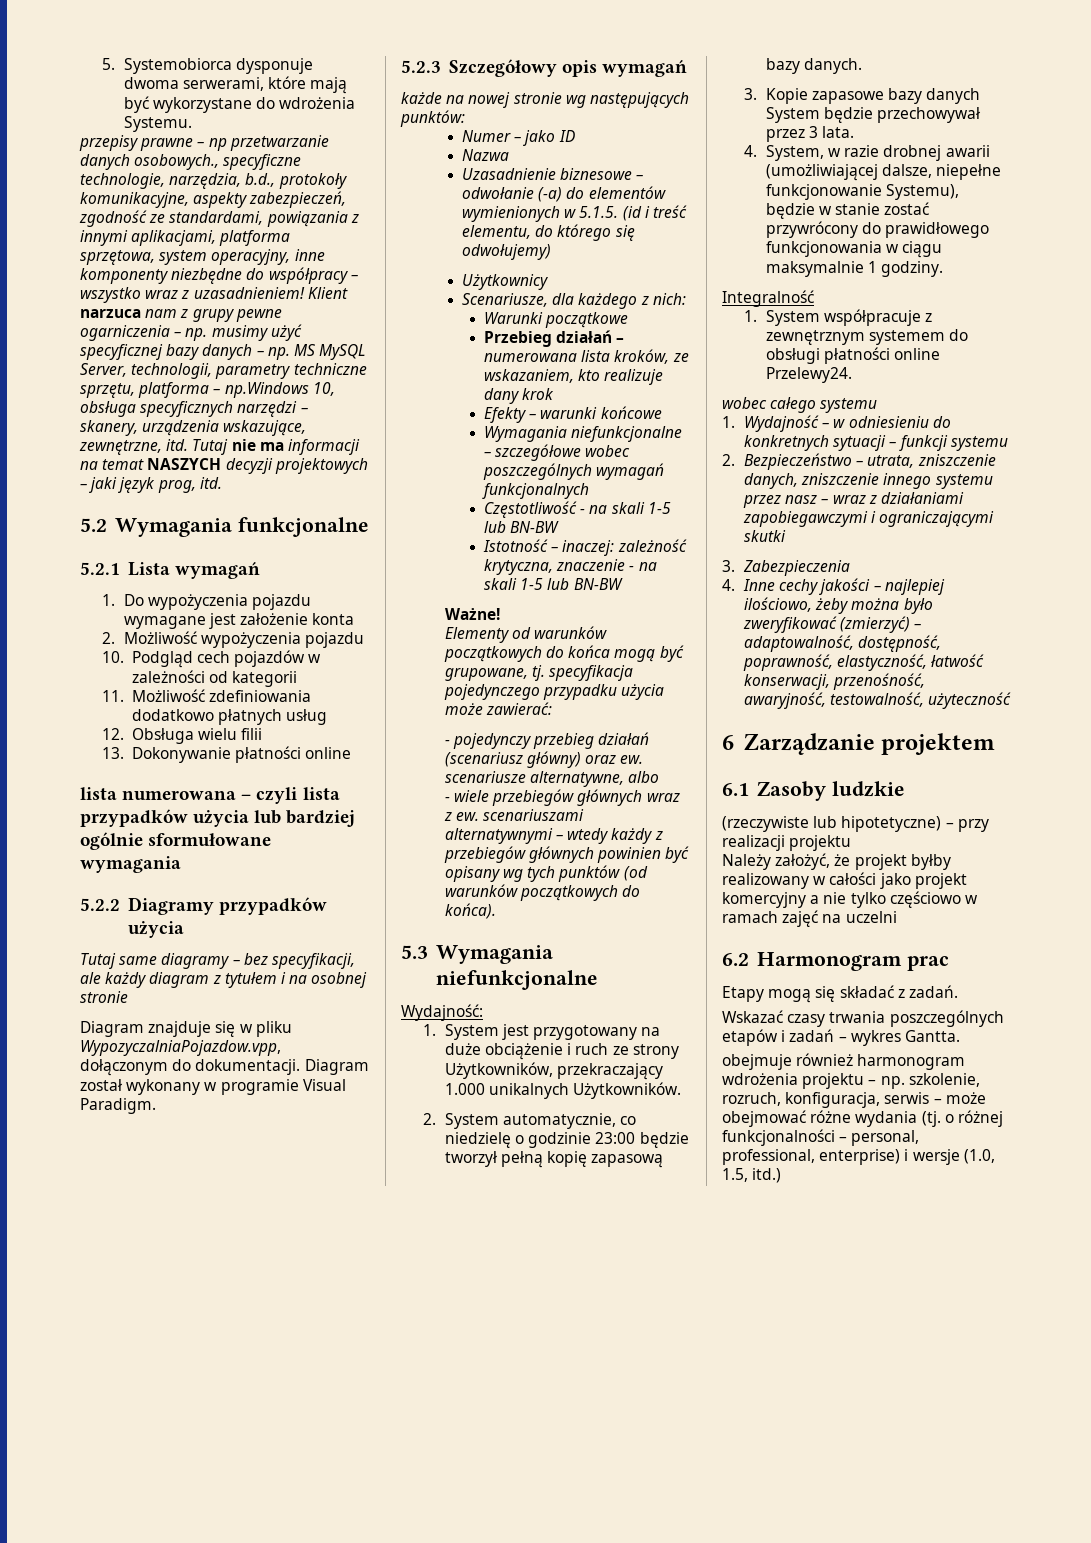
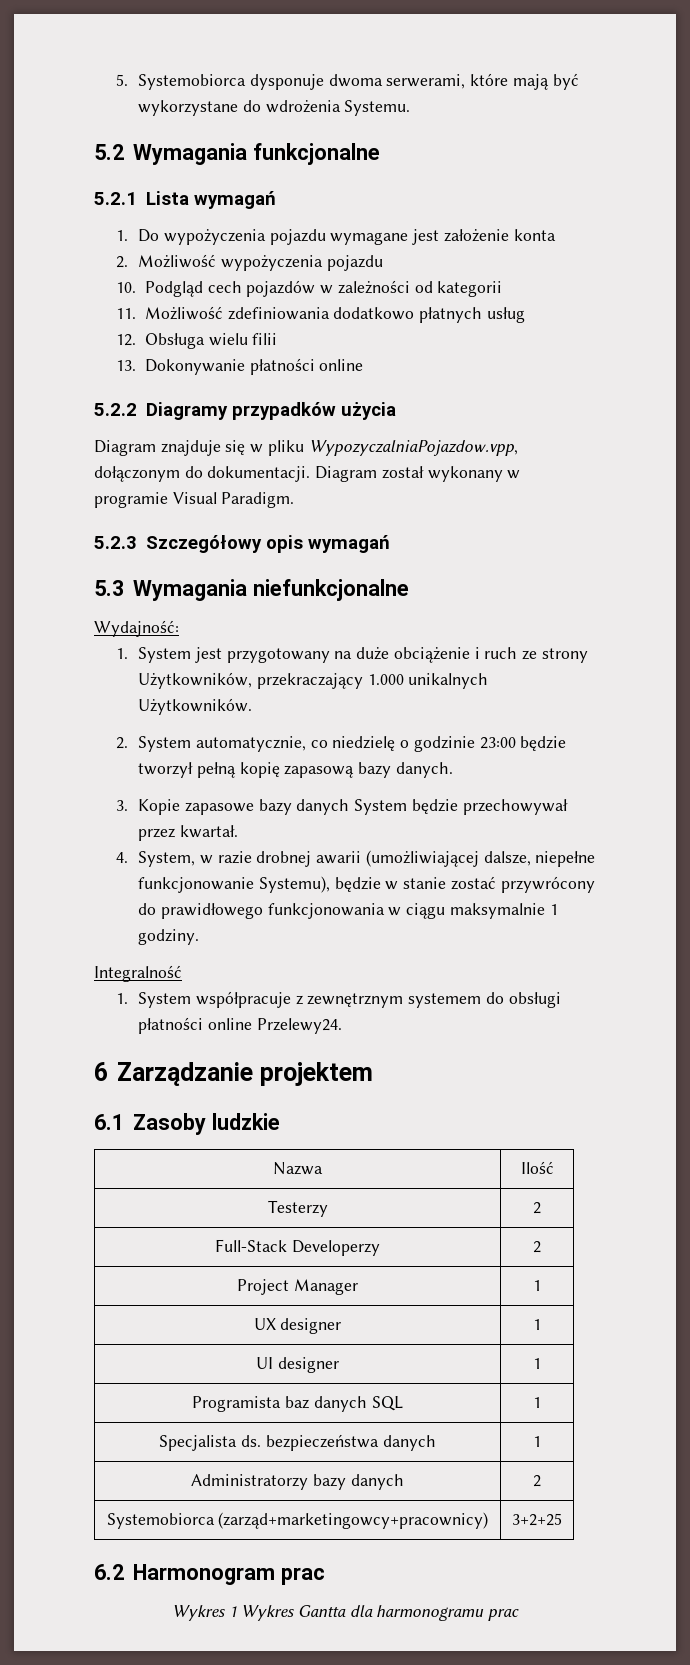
- przepisy prawne – np przetwarzanie danych osobowych., specyficzne technologie, narzędzia, b.d., protokoły komunikacyjne, aspekty zabezpieczeń, zgodność ze standardami, powiązania z innymi aplikacjami, platforma sprzętowa, system operacyjny, inne komponenty niezbędne do współpracy – wszystko wraz z uzasadnieniem! Klient narzuca nam z grupy pewne ogarniczenia – np. musimy użyć specyficznej bazy danych – np. MS MySQL Server, technologii, parametry techniczne sprzętu, platforma – np.Windows 10, obsługa specyficznych narzędzi – skanery, urządzenia wskazujące, zewnętrzne, itd. Tutaj nie ma informacji na temat NASZYCH decyzji projektowych – jaki język prog, itd.
- lista numerowana – czyli lista przypadków użycia lub bardziej ogólnie sformułowane wymagania
  5.2.2 Diagramy przypadków użycia
- Tutaj same diagramy – bez specyfikacji, ale każdy diagram z tytułem i na osobnej stronie
- każde na nowej stronie wg następujących punktów:
- Numer – jako ID
- Nazwa
- Uzasadnienie biznesowe – odwołanie (-a) do elementów wymienionych w 5.1.5. (id i treść elementu, do którego się odwołujemy)
- Użytkownicy
- Scenariusze, dla każdego z nich:
- Warunki początkowe
- Przebieg działań – numerowana lista kroków, ze wskazaniem, kto realizuje dany krok
- Efekty – warunki końcowe
- Wymagania niefunkcjonalne – szczegółowe wobec poszczególnych wymagań funkcjonalnych
- Częstotliwość - na skali 1-5 lub BN-BW
- Istotność – inaczej: zależność krytyczna, znaczenie - na skali 1-5 lub BN-BW
- Ważne!
- Elementy od warunków początkowych do końca mogą być grupowane, tj. specyfikacja pojedynczego przypadku użycia może zawierać:
- - pojedynczy przebieg działań (scenariusz główny) oraz ew. scenariusze alternatywne, albo
- - wiele przebiegów głównych wraz z ew. scenariuszami alternatywnymi – wtedy każdy z przebiegów głównych powinien być opisany wg tych punktów (od warunków początkowych do końca).
- 3. Kopie zapasowe bazy danych System będzie przechowywał przez 3 lata.
+ 3. Kopie zapasowe bazy danych System będzie przechowywał przez kwartał.
- wobec całego systemu
- 1. Wydajność – w odniesieniu do konkretnych sytuacji – funkcji systemu
- 2. Bezpieczeństwo – utrata, zniszczenie danych, zniszczenie innego systemu przez nasz – wraz z działaniami zapobiegawczymi i ograniczającymi skutki
- 3. Zabezpieczenia
- 4. Inne cechy jakości – najlepiej ilościowo, żeby można było zweryfikować (zmierzyć) – adaptowalność, dostępność, poprawność, elastyczność, łatwość konserwacji, przenośność, awaryjność, testowalność, użyteczność
- (rzeczywiste lub hipotetyczne) – przy realizacji projektu
- Należy założyć, że projekt byłby realizowany w całości jako projekt komercyjny a nie tylko częściowo w ramach zajęć na uczelni
+ Nazwa | Ilość
+ Testerzy | 2
+ Full-Stack Developerzy | 2
+ Project Manager | 1
+ UX designer | 1
+ UI designer | 1
+ Programista baz danych SQL | 1
+ Specjalista ds. bezpieczeństwa danych | 1
+ Administratorzy bazy danych | 2
+ Systemobiorca (zarząd+marketingowcy+pracownicy) | 3+2+25
  6.2 Harmonogram prac
- Etapy mogą się składać z zadań.
- Wskazać czasy trwania poszczególnych etapów i zadań – wykres Gantta.
- obejmuje również harmonogram wdrożenia projektu – np. szkolenie, rozruch, konfiguracja, serwis – może obejmować różne wydania (tj. o różnej funkcjonalności – personal, professional, enterprise) i wersje (1.0, 1.5, itd.)
+ Wykres 1 Wykres Gantta dla harmonogramu prac

